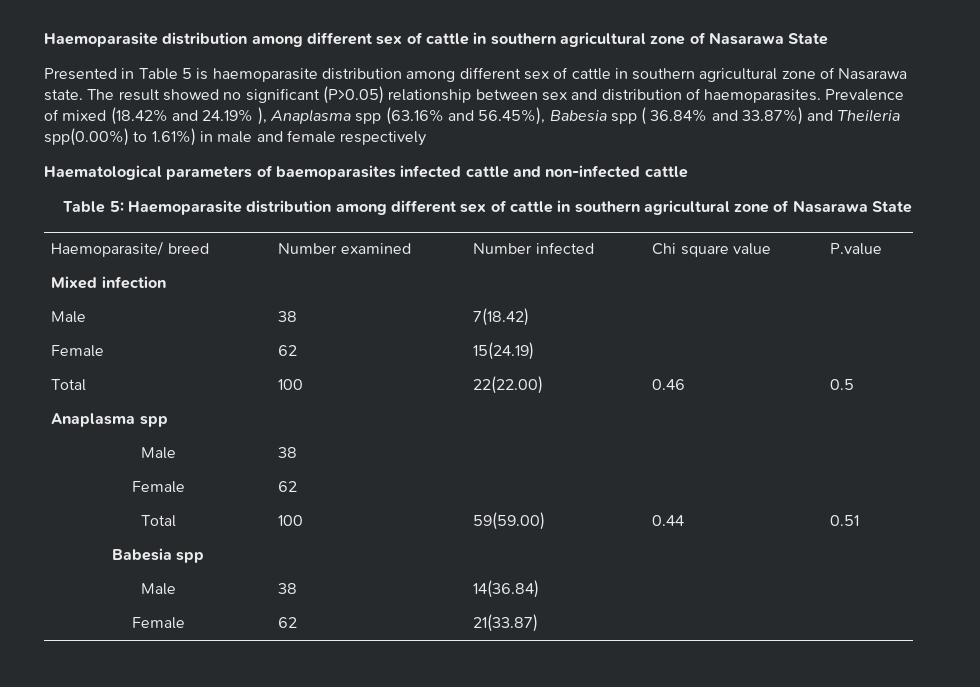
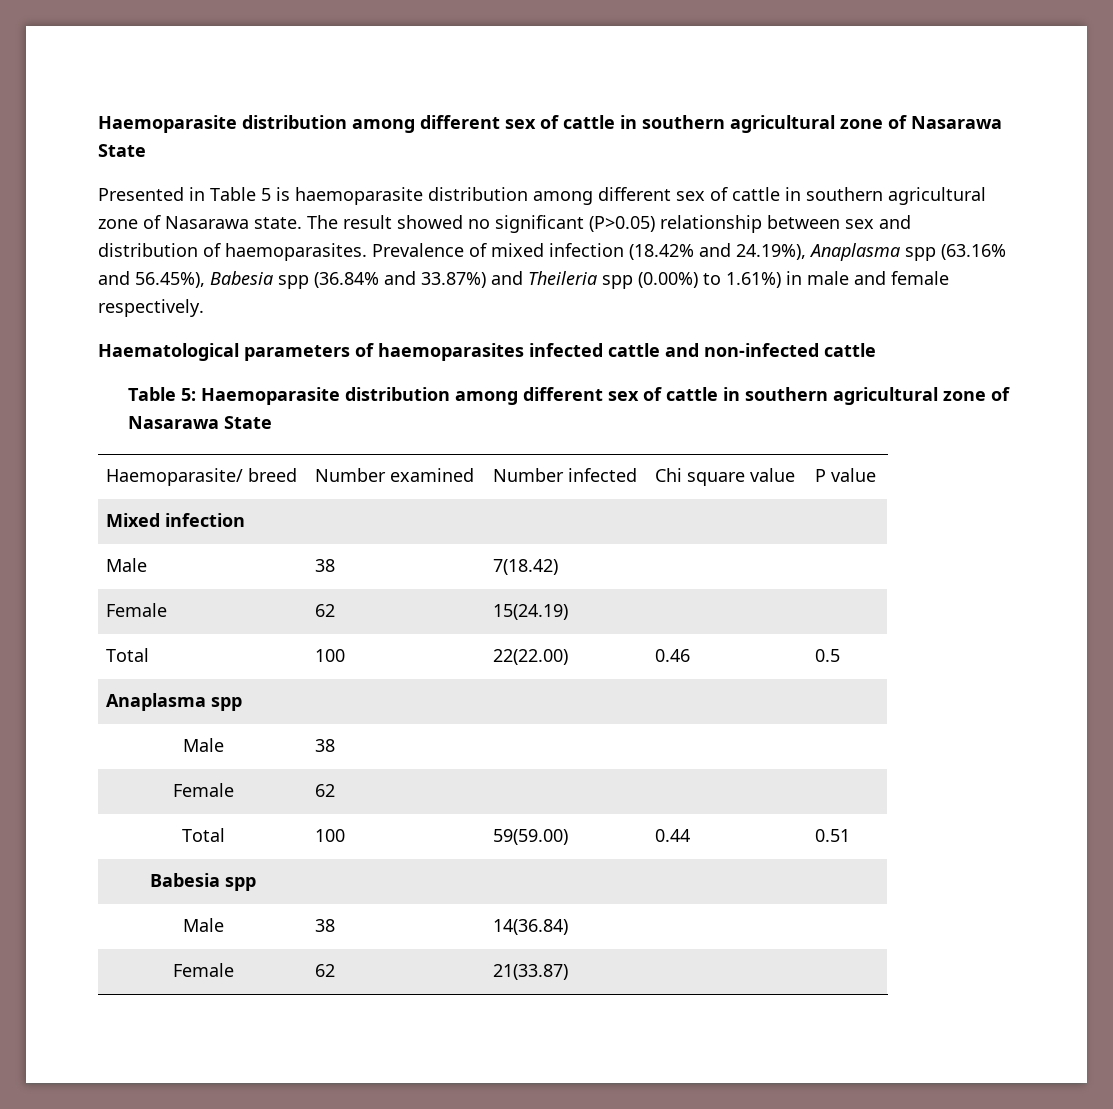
- Prevalence of mixed (18.42% and 24.19% ), Anaplasma spp (63.16% and 56.45%), Babesia spp ( 36.84% and 33.87%) and Theileria spp(0.00%) to 1.61%) in male and female respectively
+ Prevalence of mixed infection (18.42% and 24.19%), Anaplasma spp (63.16% and 56.45%), Babesia spp (36.84% and 33.87%) and Theileria spp (0.00%) to 1.61%) in male and female respectively.
- Haematological parameters of baemoparasites infected cattle and non-infected cattle
+ Haematological parameters of haemoparasites infected cattle and non-infected cattle
- Haemoparasite/ breed | Number examined | Number infected | Chi square value | P.value
+ Haemoparasite/ breed | Number examined | Number infected | Chi square value | P value

